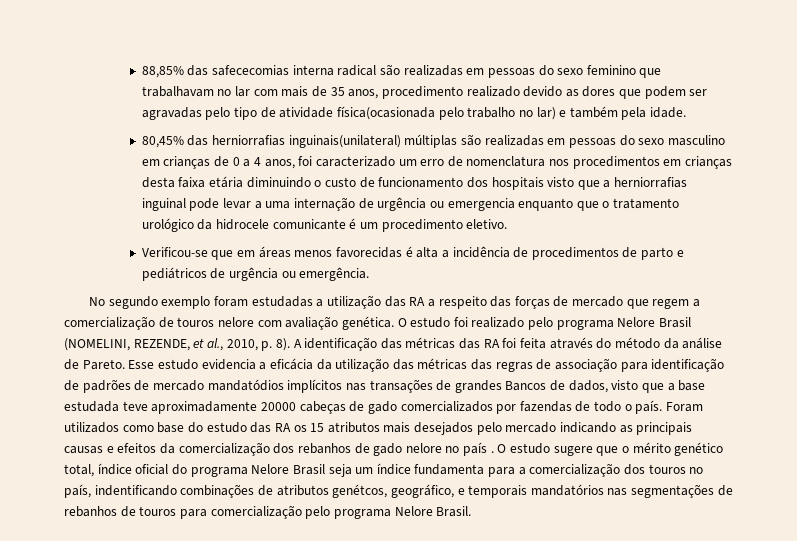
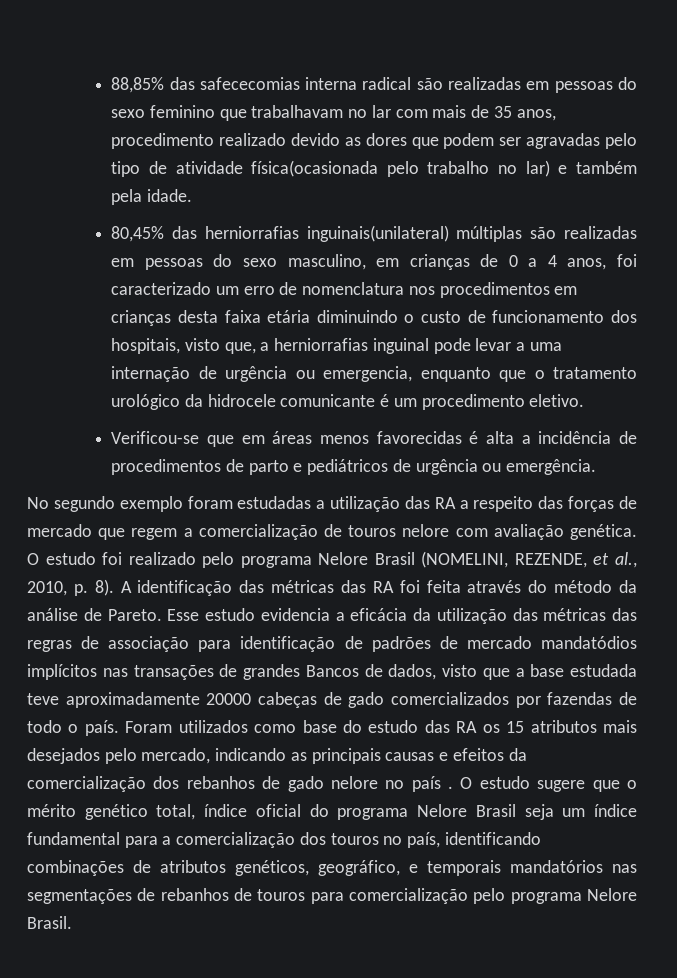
- 80,45% das herniorrafias inguinais(unilateral) múltiplas são realizadas em pessoas do sexo masculino em crianças de 0 a 4 anos, foi caracterizado um erro de nomenclatura nos procedimentos em crianças desta faixa etária diminuindo o custo de funcionamento dos hospitais visto que a herniorrafias inguinal pode levar a uma internação de urgência ou emergencia enquanto que o tratamento urológico da hidrocele comunicante é um procedimento eletivo.
+ 80,45% das herniorrafias inguinais(unilateral) múltiplas são realizadas em pessoas do sexo masculino, em crianças de 0 a 4 anos, foi caracterizado um erro de nomenclatura nos procedimentos em crianças desta faixa etária diminuindo o custo de funcionamento dos hospitais, visto que, a herniorrafias inguinal pode levar a uma internação de urgência ou emergencia, enquanto que o tratamento urológico da hidrocele comunicante é um procedimento eletivo.
- Foram utilizados como base do estudo das RA os 15 atributos mais desejados pelo mercado indicando as principais causas e efeitos da comercialização dos rebanhos de gado nelore no país .
+ Foram utilizados como base do estudo das RA os 15 atributos mais desejados pelo mercado, indicando as principais causas e efeitos da comercialização dos rebanhos de gado nelore no país .
- O estudo sugere que o mérito genético total, índice oficial do programa Nelore Brasil seja um índice fundamenta para a comercialização dos touros no país, indentificando combinações de atributos genétcos, geográfico, e temporais mandatórios nas segmentações de rebanhos de touros para comercialização pelo programa Nelore Brasil.
+ O estudo sugere que o mérito genético total, índice oficial do programa Nelore Brasil seja um índice fundamental para a comercialização dos touros no país, identificando combinações de atributos genéticos, geográfico, e temporais mandatórios nas segmentações de rebanhos de touros para comercialização pelo programa Nelore Brasil.

